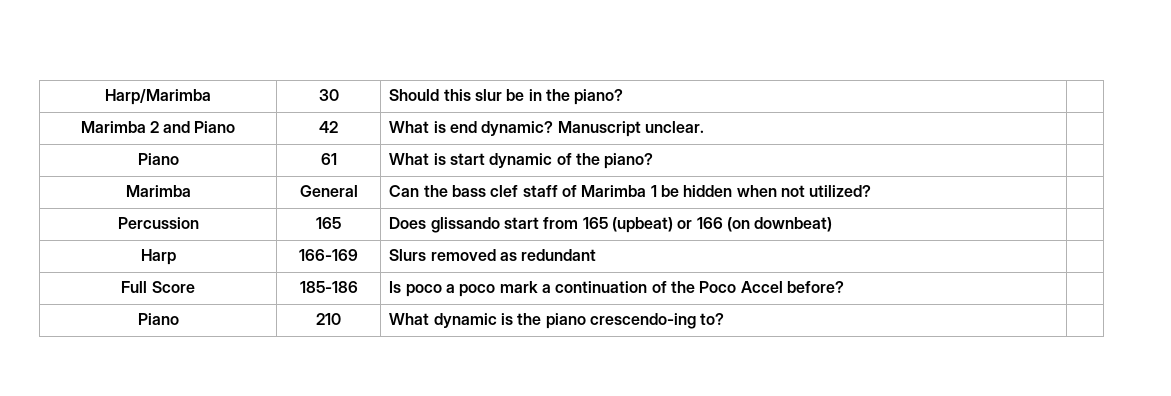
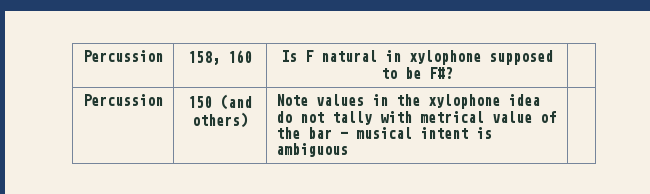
- Harp/Marimba | 30 | Should this slur be in the piano? |
- Marimba 2 and Piano | 42 | What is end dynamic? Manuscript unclear. |
- Piano | 61 | What is start dynamic of the piano? |
- Marimba | General | Can the bass clef staff of Marimba 1 be hidden when not utilized? |
- Percussion | 165 | Does glissando start from 165 (upbeat) or 166 (on downbeat) |
- Harp | 166-169 | Slurs removed as redundant |
- Full Score | 185-186 | Is poco a poco mark a continuation of the Poco Accel before? |
- Piano | 210 | What dynamic is the piano crescendo-ing to? |
+ Percussion | 158, 160 | Is F natural in xylophone supposed to be F#? |
+ Percussion | 150 (and others) | Note values in the xylophone idea do not tally with metrical value of the bar – musical intent is ambiguous |

